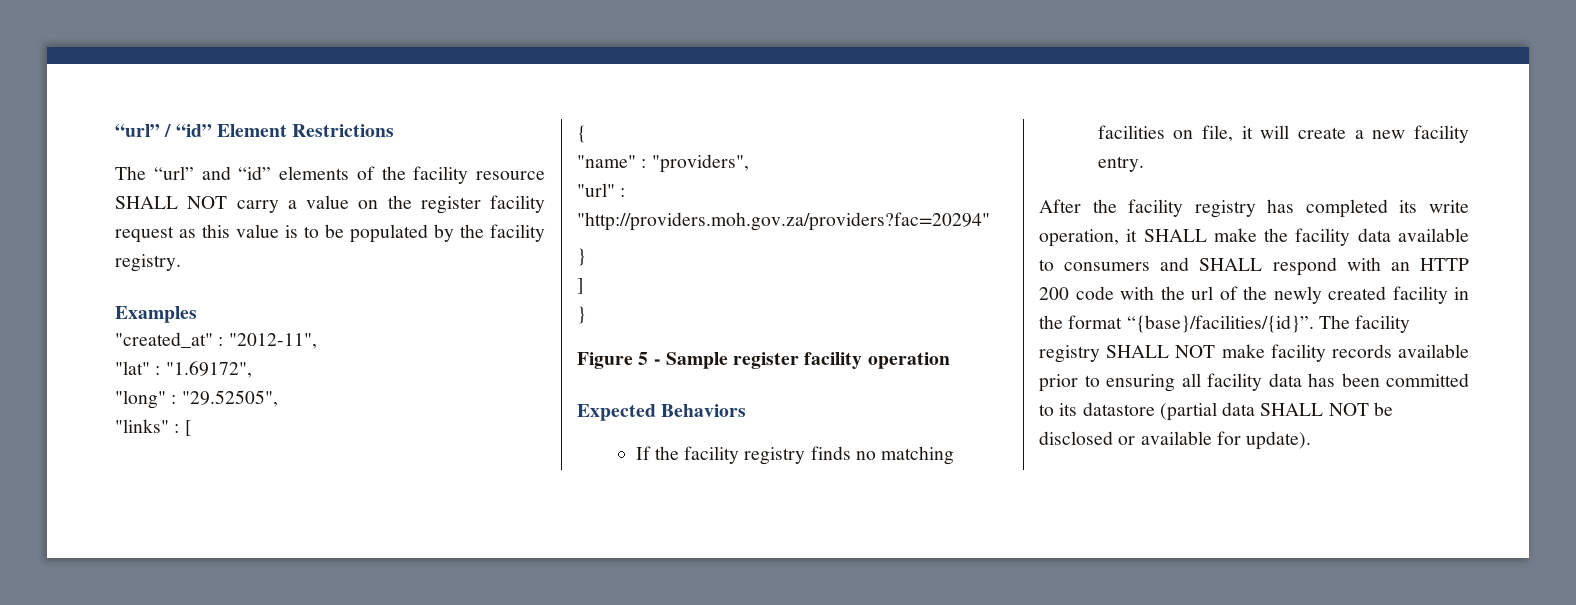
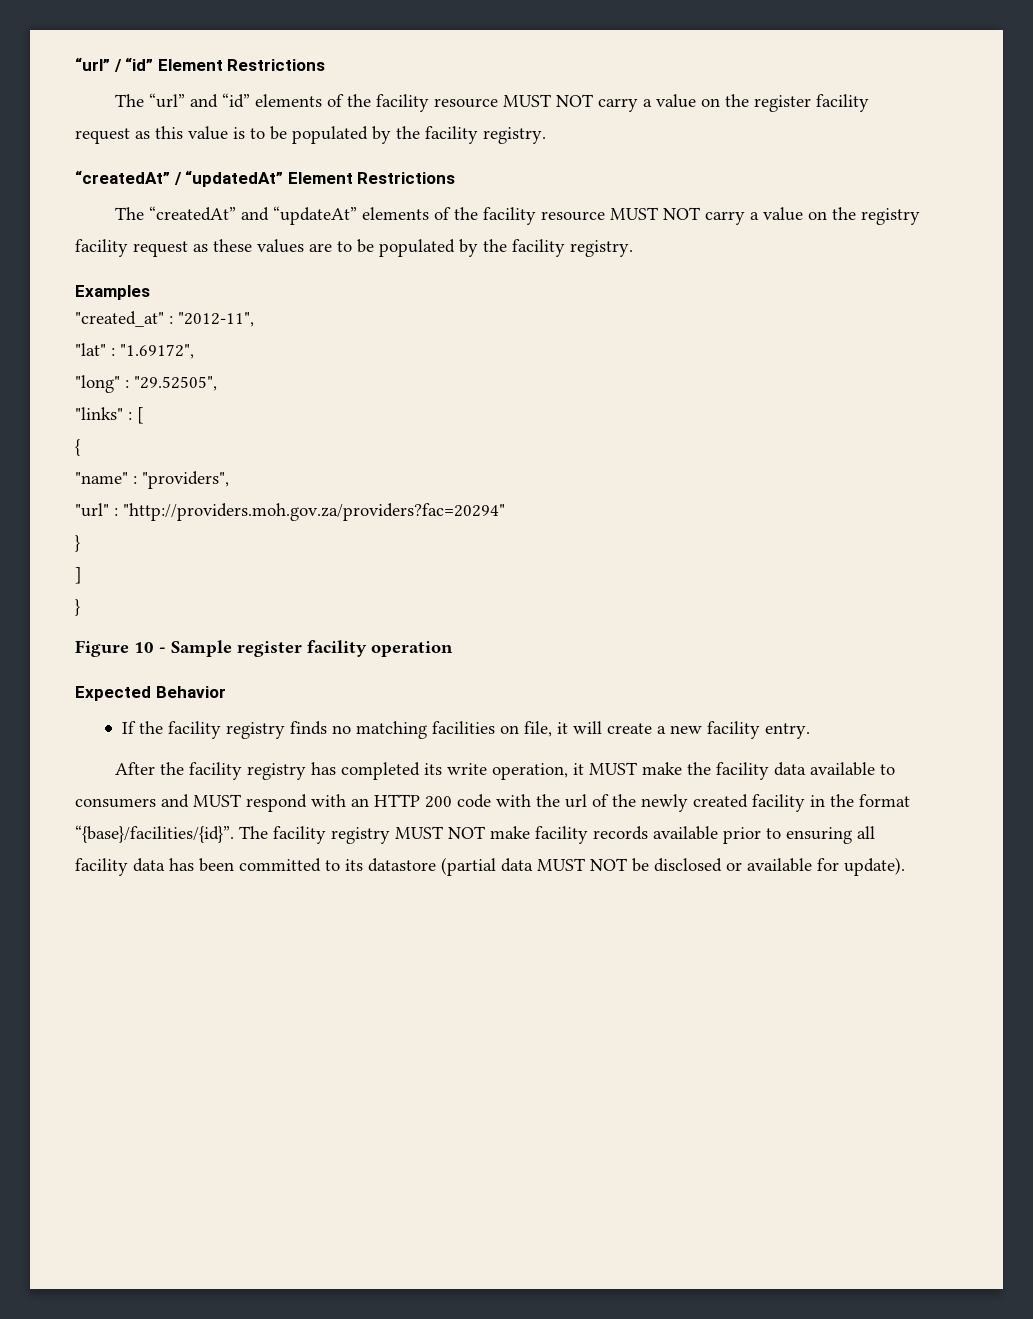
- The “url” and “id” elements of the facility resource SHALL NOT carry a value on the register facility request as this value is to be populated by the facility registry.
+ The “url” and “id” elements of the facility resource MUST NOT carry a value on the register facility request as this value is to be populated by the facility registry.
+ “createdAt” / “updatedAt” Element Restrictions
+ The “createdAt” and “updateAt” elements of the facility resource MUST NOT carry a value on the registry facility request as these values are to be populated by the facility registry.
- Figure 5 - Sample register facility operation
+ Figure 10 - Sample register facility operation
- Expected Behaviors
+ Expected Behavior
- After the facility registry has completed its write operation, it SHALL make the facility data available to consumers and SHALL respond with an HTTP 200 code with the url of the newly created facility in the format “{base}/facilities/{id}”.
+ After the facility registry has completed its write operation, it MUST make the facility data available to consumers and MUST respond with an HTTP 200 code with the url of the newly created facility in the format “{base}/facilities/{id}”.
- The facility registry SHALL NOT make facility records available prior to ensuring all facility data has been committed to its datastore (partial data SHALL NOT be disclosed or available for update).
+ The facility registry MUST NOT make facility records available prior to ensuring all facility data has been committed to its datastore (partial data MUST NOT be disclosed or available for update).

